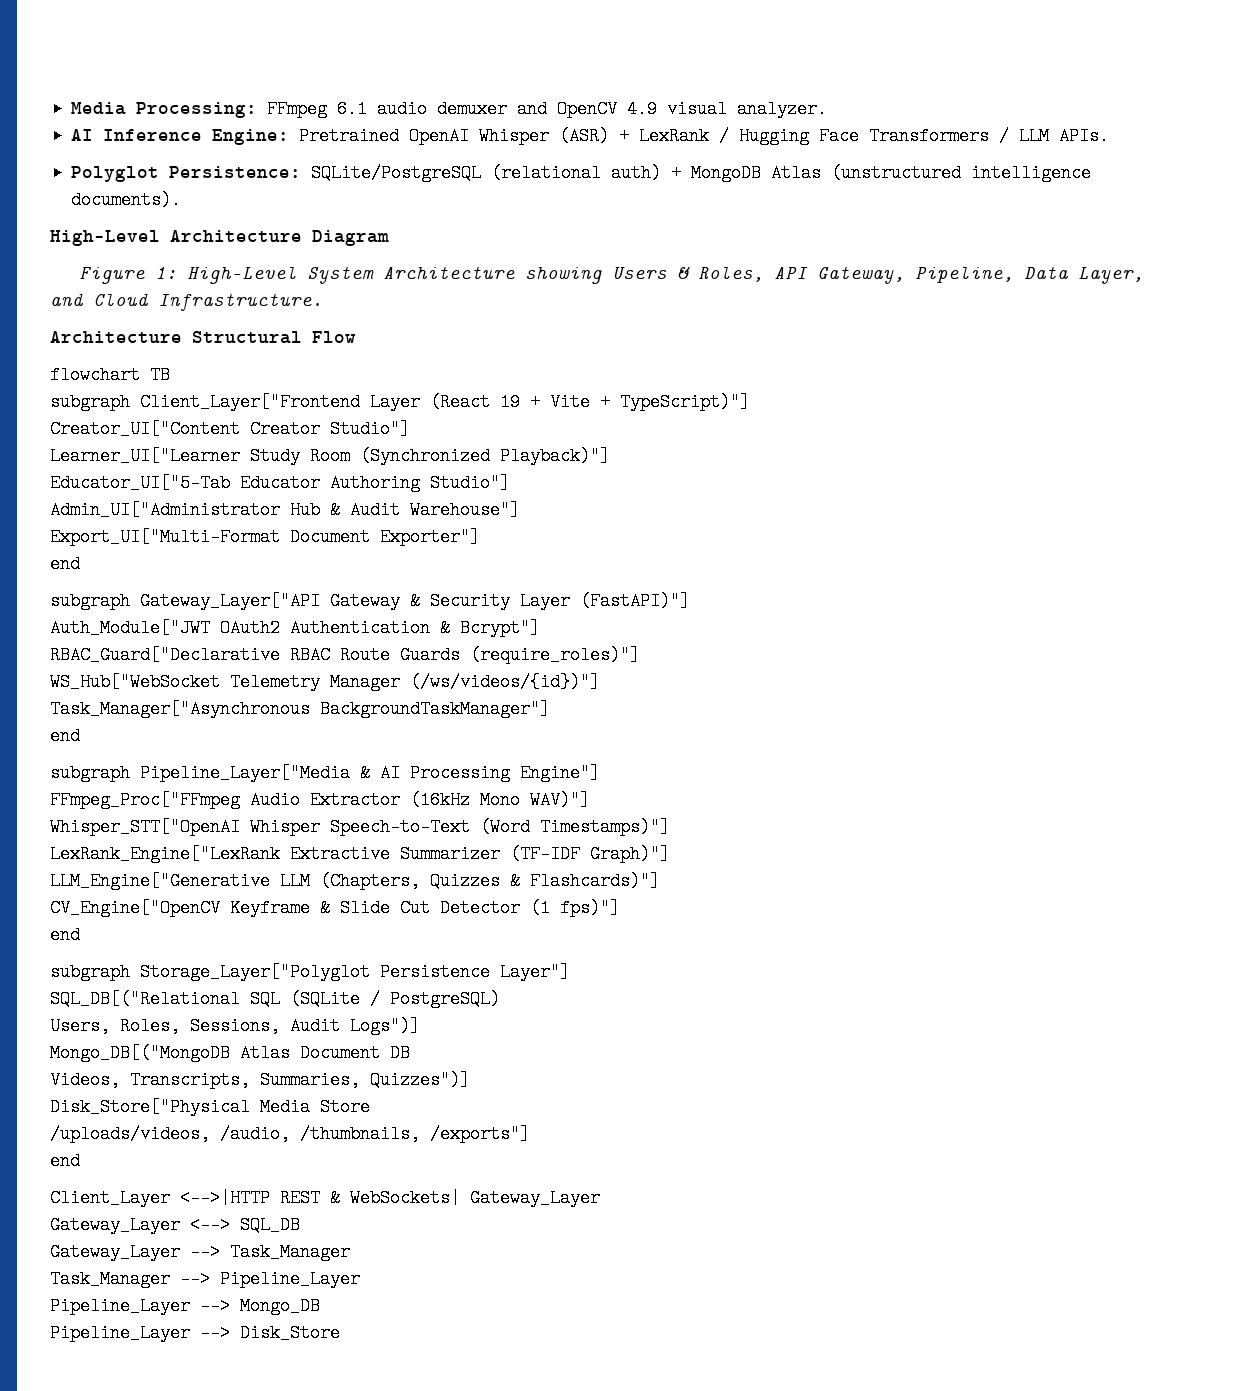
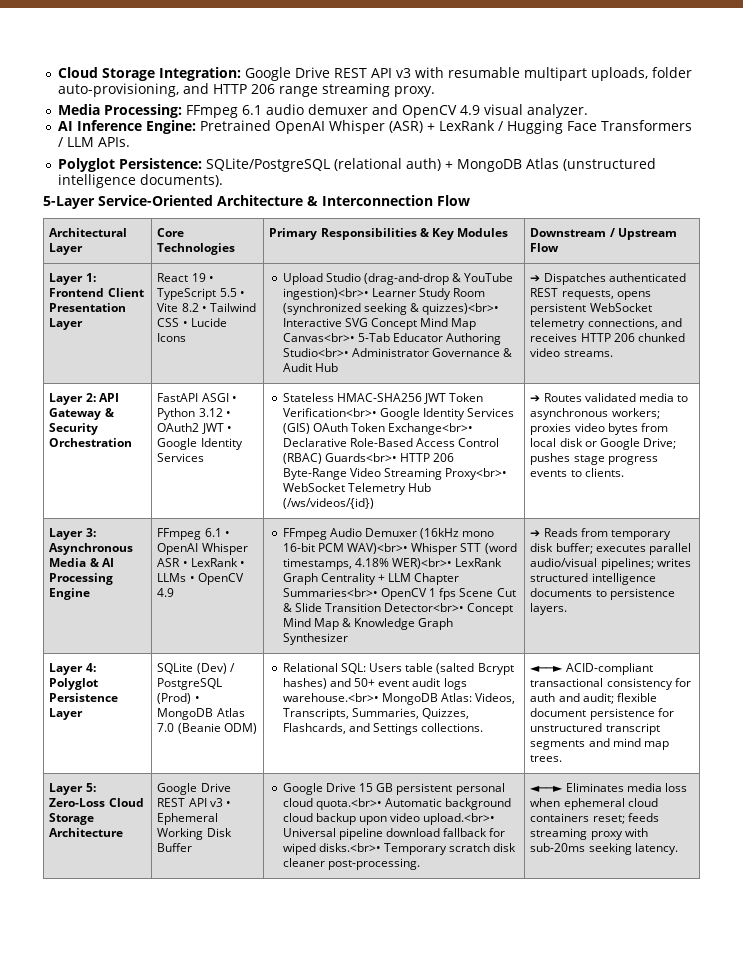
+ Cloud Storage Integration: Google Drive REST API v3 with resumable multipart uploads, folder auto-provisioning, and HTTP 206 range streaming proxy.
- High-Level Architecture Diagram
- Figure 1: High-Level System Architecture showing Users & Roles, API Gateway, Pipeline, Data Layer, and Cloud Infrastructure.
- Architecture Structural Flow
- flowchart TB
- subgraph Client_Layer["Frontend Layer (React 19 + Vite + TypeScript)"]
- Creator_UI["Content Creator Studio"]
- Learner_UI["Learner Study Room (Synchronized Playback)"]
- Educator_UI["5-Tab Educator Authoring Studio"]
- Admin_UI["Administrator Hub & Audit Warehouse"]
- Export_UI["Multi-Format Document Exporter"]
- end
- subgraph Gateway_Layer["API Gateway & Security Layer (FastAPI)"]
- Auth_Module["JWT OAuth2 Authentication & Bcrypt"]
- RBAC_Guard["Declarative RBAC Route Guards (require_roles)"]
- WS_Hub["WebSocket Telemetry Manager (/ws/videos/{id})"]
- Task_Manager["Asynchronous BackgroundTaskManager"]
- end
- subgraph Pipeline_Layer["Media & AI Processing Engine"]
- FFmpeg_Proc["FFmpeg Audio Extractor (16kHz Mono WAV)"]
- Whisper_STT["OpenAI Whisper Speech-to-Text (Word Timestamps)"]
- LexRank_Engine["LexRank Extractive Summarizer (TF-IDF Graph)"]
- LLM_Engine["Generative LLM (Chapters, Quizzes & Flashcards)"]
- CV_Engine["OpenCV Keyframe & Slide Cut Detector (1 fps)"]
- end
- subgraph Storage_Layer["Polyglot Persistence Layer"]
- SQL_DB[("Relational SQL (SQLite / PostgreSQL)
- Users, Roles, Sessions, Audit Logs")]
- Mongo_DB[("MongoDB Atlas Document DB
- Videos, Transcripts, Summaries, Quizzes")]
- Disk_Store["Physical Media Store
- /uploads/videos, /audio, /thumbnails, /exports"]
- end
- Client_Layer <-->|HTTP REST & WebSockets| Gateway_Layer
- Gateway_Layer <--> SQL_DB
- Gateway_Layer --> Task_Manager
- Task_Manager --> Pipeline_Layer
- Pipeline_Layer --> Mongo_DB
- Pipeline_Layer --> Disk_Store
+ 5-Layer Service-Oriented Architecture & Interconnection Flow
+ Architectural Layer | Core Technologies | Primary Responsibilities & Key Modules | Downstream / Upstream Flow
+ Layer 1: Frontend Client Presentation Layer | React 19 • TypeScript 5.5 • Vite 8.2 • Tailwind CSS • Lucide Icons | Upload Studio (drag-and-drop & YouTube ingestion)<br>• Learner Study Room (synchronized seeking & quizzes)<br>• Interactive SVG Concept Mind Map Canvas<br>• 5-Tab Educator Authoring Studio<br>• Administrator Governance & Audit Hub | ➔ Dispatches authenticated REST requests, opens persistent WebSocket telemetry connections, and receives HTTP 206 chunked video streams.
+ Layer 2: API Gateway & Security Orchestration | FastAPI ASGI • Python 3.12 • OAuth2 JWT • Google Identity Services | Stateless HMAC-SHA256 JWT Token Verification<br>• Google Identity Services (GIS) OAuth Token Exchange<br>• Declarative Role-Based Access Control (RBAC) Guards<br>• HTTP 206 Byte-Range Video Streaming Proxy<br>• WebSocket Telemetry Hub (/ws/videos/{id}) | ➔ Routes validated media to asynchronous workers; proxies video bytes from local disk or Google Drive; pushes stage progress events to clients.
+ Layer 3: Asynchronous Media & AI Processing Engine | FFmpeg 6.1 • OpenAI Whisper ASR • LexRank • LLMs • OpenCV 4.9 | FFmpeg Audio Demuxer (16kHz mono 16-bit PCM WAV)<br>• Whisper STT (word timestamps, 4.18% WER)<br>• LexRank Graph Centrality + LLM Chapter Summaries<br>• OpenCV 1 fps Scene Cut & Slide Transition Detector<br>• Concept Mind Map & Knowledge Graph Synthesizer | ➔ Reads from temporary disk buffer; executes parallel audio/visual pipelines; writes structured intelligence documents to persistence layers.
+ Layer 4: Polyglot Persistence Layer | SQLite (Dev) / PostgreSQL (Prod) • MongoDB Atlas 7.0 (Beanie ODM) | Relational SQL: Users table (salted Bcrypt hashes) and 50+ event audit logs warehouse.<br>• MongoDB Atlas: Videos, Transcripts, Summaries, Quizzes, Flashcards, and Settings collections. | ◄──► ACID-compliant transactional consistency for auth and audit; flexible document persistence for unstructured transcript segments and mind map trees.
+ Layer 5: Zero-Loss Cloud Storage Architecture | Google Drive REST API v3 • Ephemeral Working Disk Buffer | Google Drive 15 GB persistent personal cloud quota.<br>• Automatic background cloud backup upon video upload.<br>• Universal pipeline download fallback for wiped disks.<br>• Temporary scratch disk cleaner post-processing. | ◄──► Eliminates media loss when ephemeral cloud containers reset; feeds streaming proxy with sub-20ms seeking latency.

